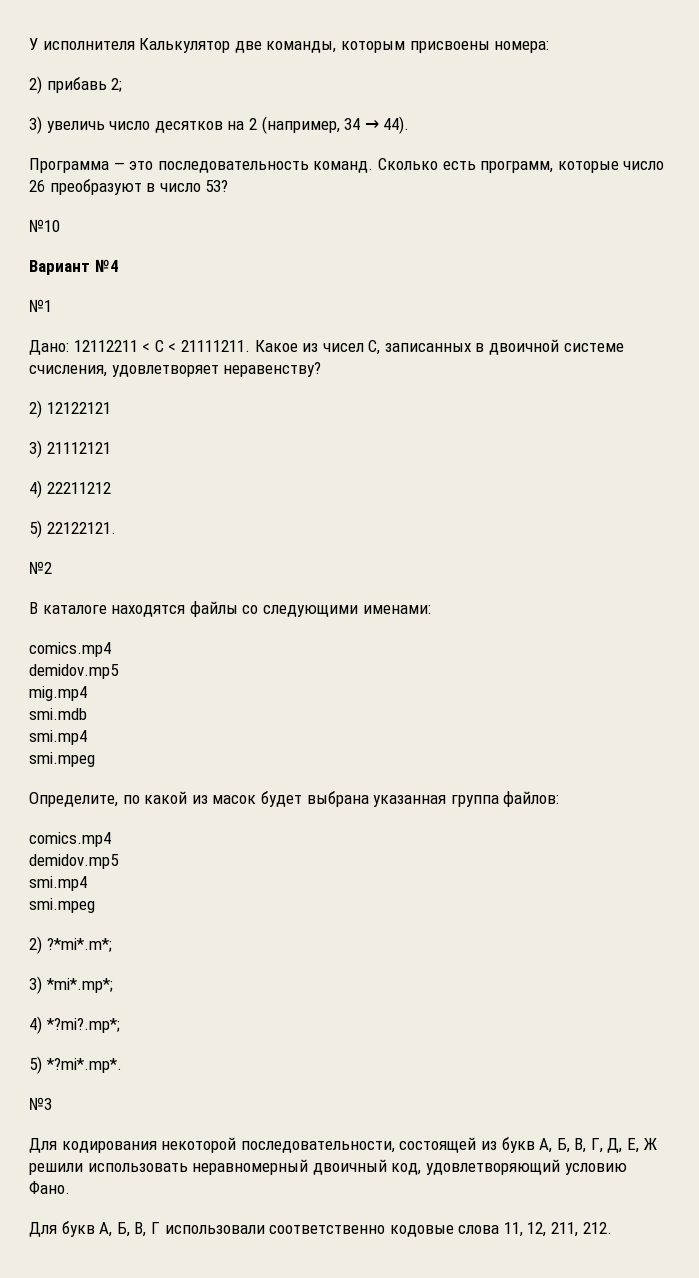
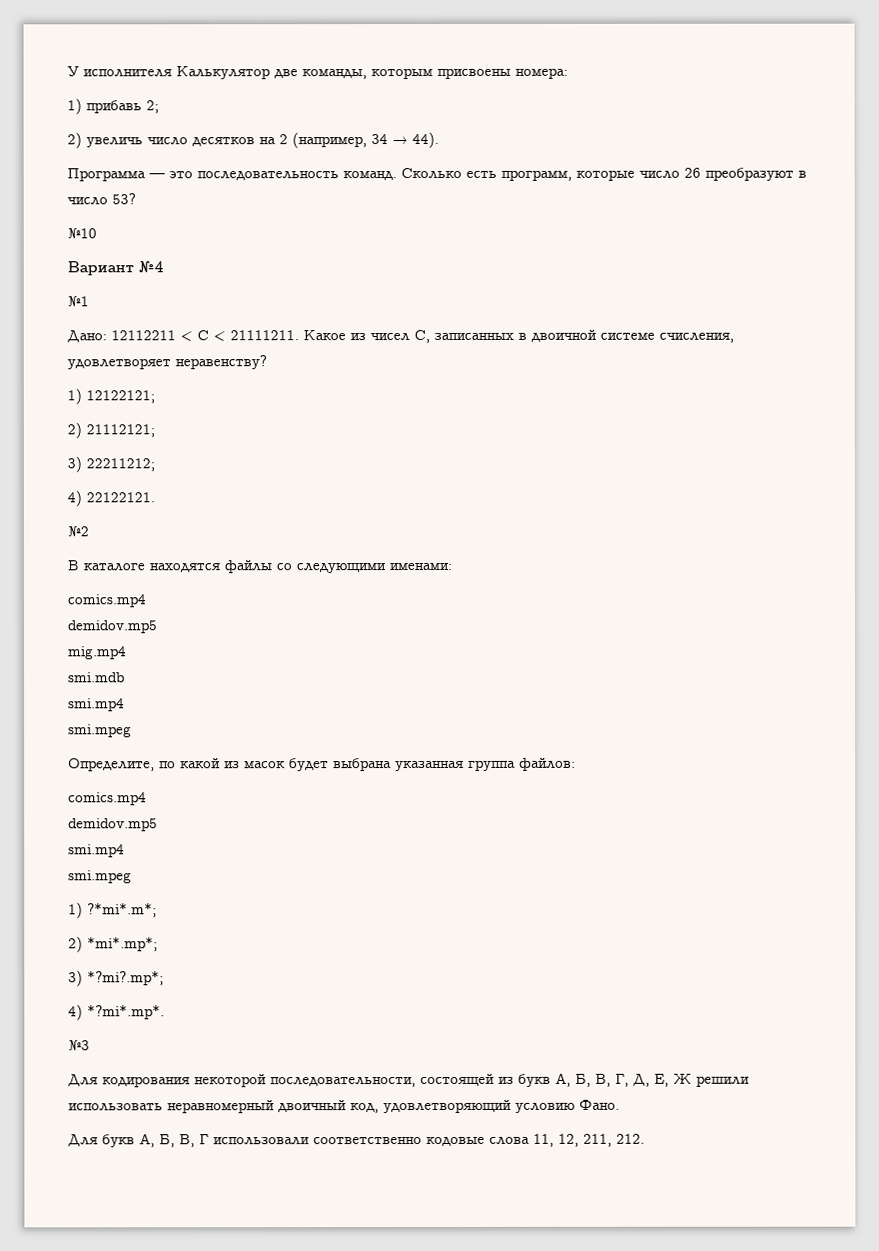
- 2) прибавь 2;
+ 1) прибавь 2;
- 3) увеличь число десятков на 2 (например, 34 → 44).
+ 2) увеличь число десятков на 2 (например, 34 → 44).
- 2) 12122121
- 3) 21112121
- 4) 22211212
- 5) 22122121.
+ 1) 12122121;
+ 2) 21112121;
+ 3) 22211212;
+ 4) 22122121.
- 2) ?*mi*.m*;
+ 1) ?*mi*.m*;
- 3) *mi*.mp*;
+ 2) *mi*.mp*;
- 4) *?mi?.mp*;
+ 3) *?mi?.mp*;
- 5) *?mi*.mp*.
+ 4) *?mi*.mp*.

